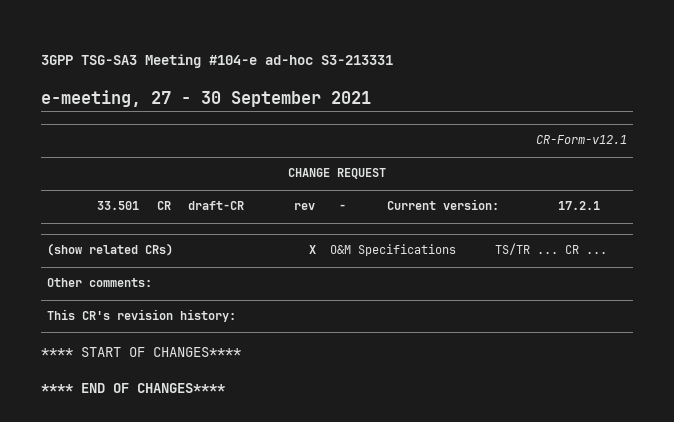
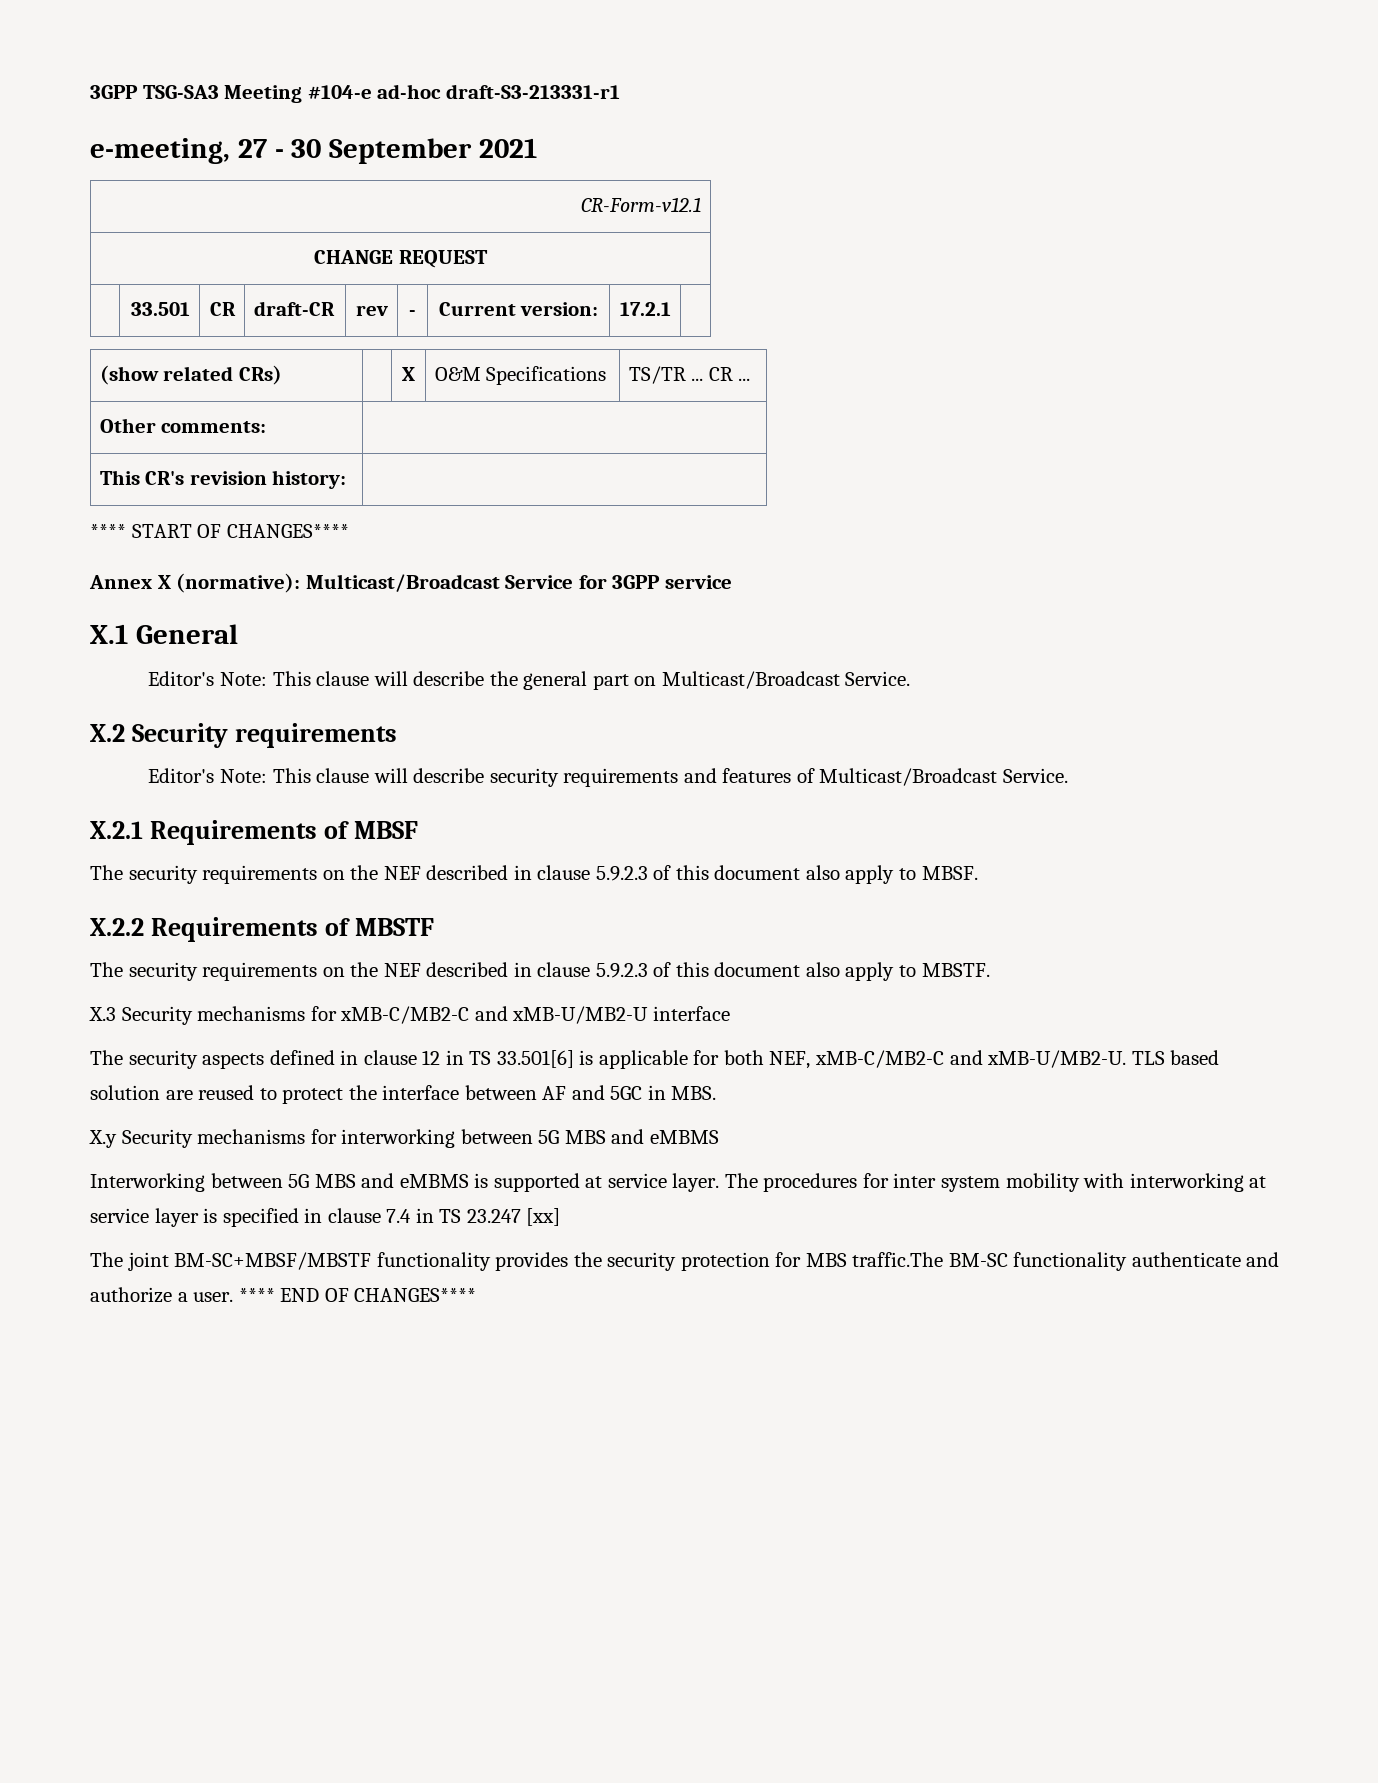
- 3GPP TSG-SA3 Meeting #104-e ad-hoc S3-213331
+ 3GPP TSG-SA3 Meeting #104-e ad-hoc draft-S3-213331-r1
+ Annex X (normative): Multicast/Broadcast Service for 3GPP service
+ X.1 General
+ Editor's Note: This clause will describe the general part on Multicast/Broadcast Service.
+ X.2 Security requirements
+ Editor's Note: This clause will describe security requirements and features of Multicast/Broadcast Service.
+ X.2.1 Requirements of MBSF
+ The security requirements on the NEF described in clause 5.9.2.3 of this document also apply to MBSF.
+ X.2.2 Requirements of MBSTF
+ The security requirements on the NEF described in clause 5.9.2.3 of this document also apply to MBSTF.
+ X.3 Security mechanisms for xMB-C/MB2-C and xMB-U/MB2-U interface
+ The security aspects defined in clause 12 in TS 33.501[6] is applicable for both NEF, xMB-C/MB2-C and xMB-U/MB2-U. TLS based solution are reused to protect the interface between AF and 5GC in MBS.
+ X.y Security mechanisms for interworking between 5G MBS and eMBMS
+ Interworking between 5G MBS and eMBMS is supported at service layer. The procedures for inter system mobility with interworking at service layer is specified in clause 7.4 in TS 23.247 [xx]
+ The joint BM-SC+MBSF/MBSTF functionality provides the security protection for MBS traffic.The BM-SC functionality authenticate and authorize a user.

